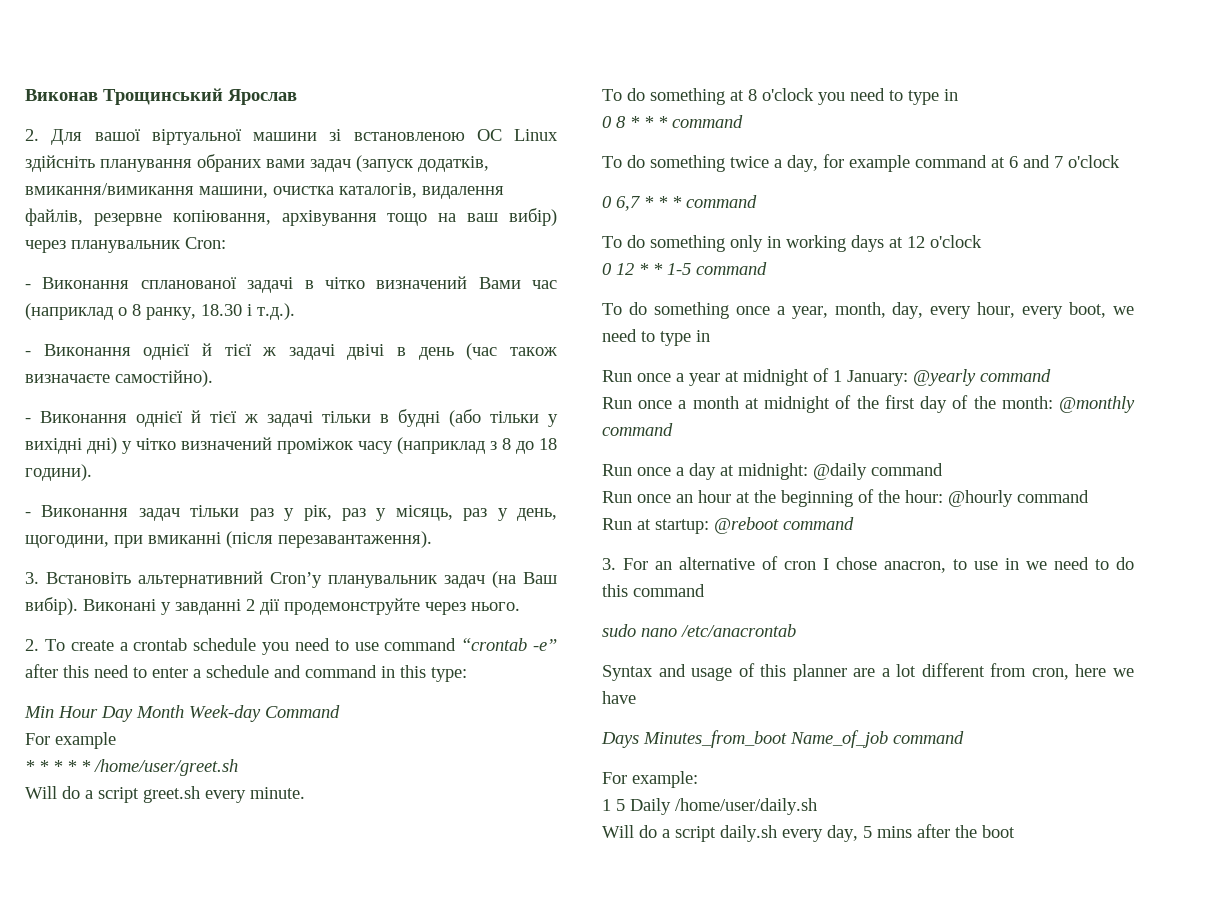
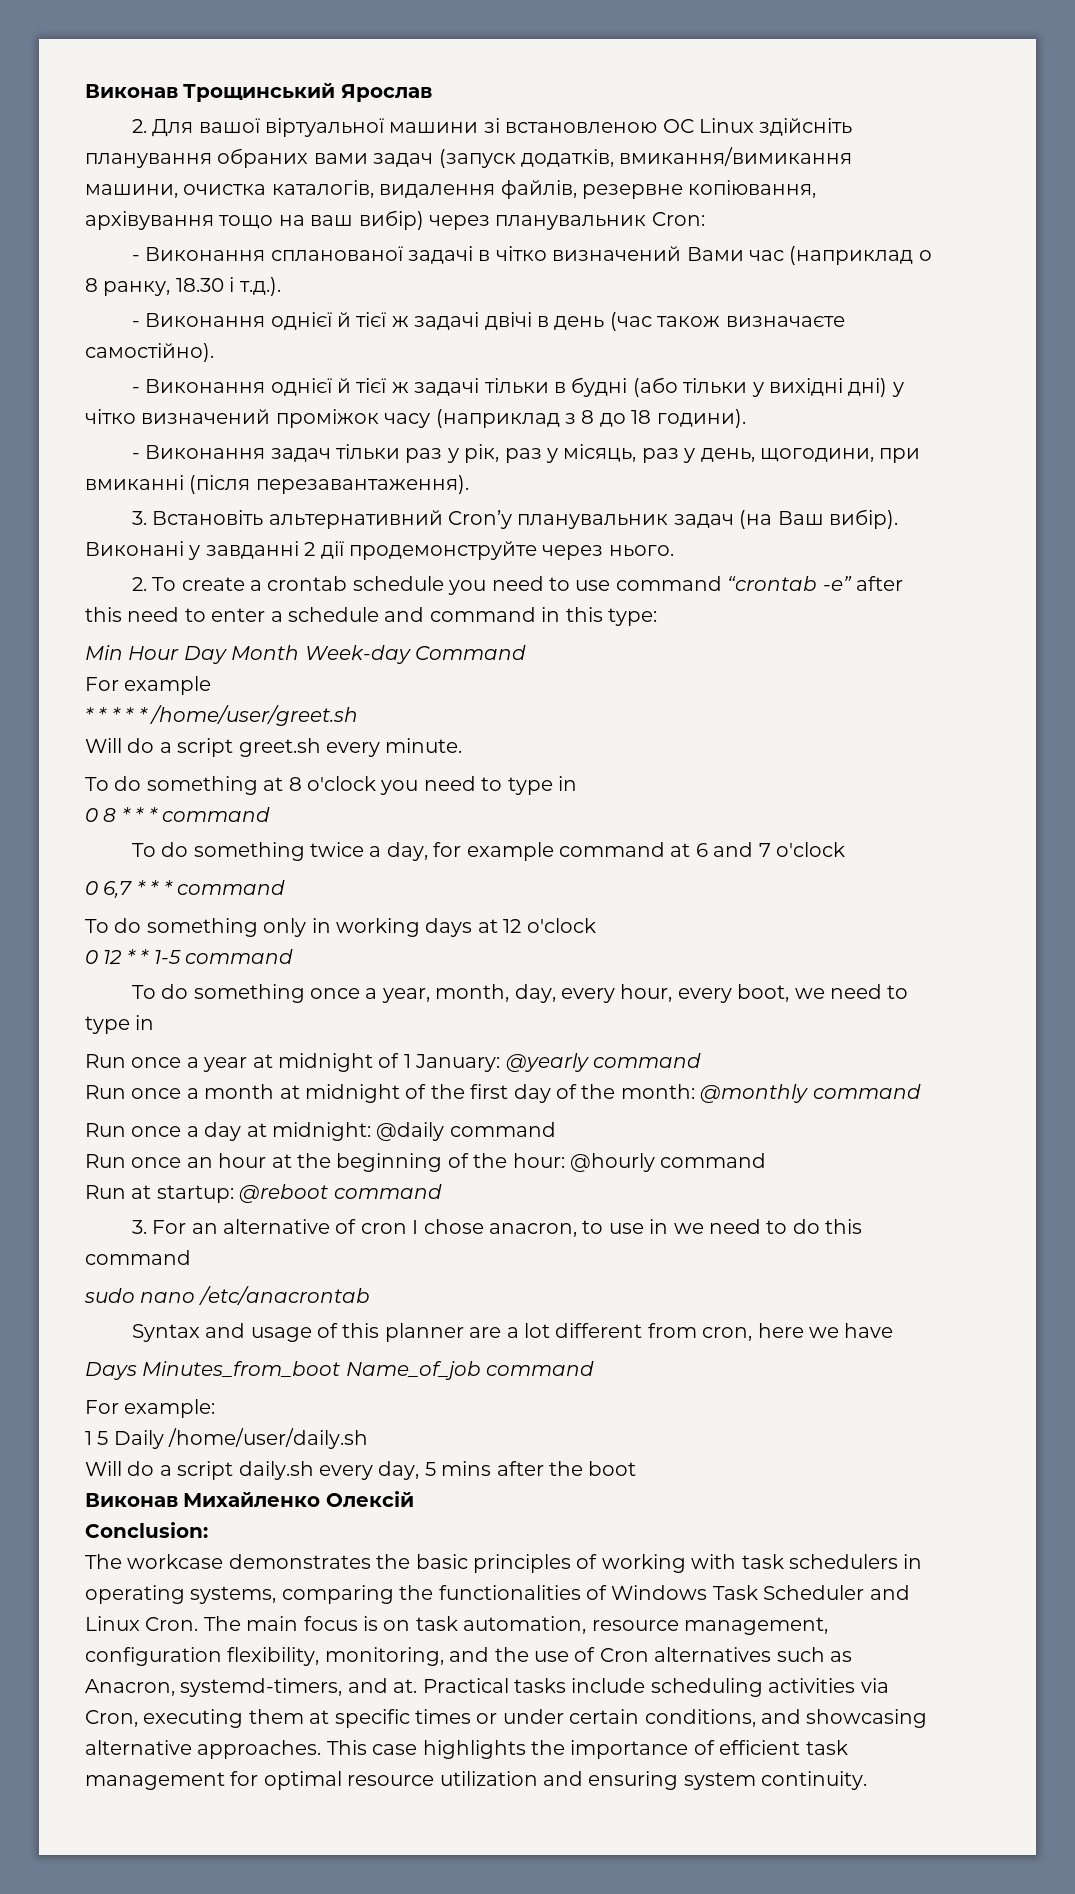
+ Виконав Михайленко Олексій
+ Conclusion:
+ The workcase demonstrates the basic principles of working with task schedulers in operating systems, comparing the functionalities of Windows Task Scheduler and Linux Cron. The main focus is on task automation, resource management, configuration flexibility, monitoring, and the use of Cron alternatives such as Anacron, systemd-timers, and at. Practical tasks include scheduling activities via Cron, executing them at specific times or under certain conditions, and showcasing alternative approaches. This case highlights the importance of efficient task management for optimal resource utilization and ensuring system continuity.

